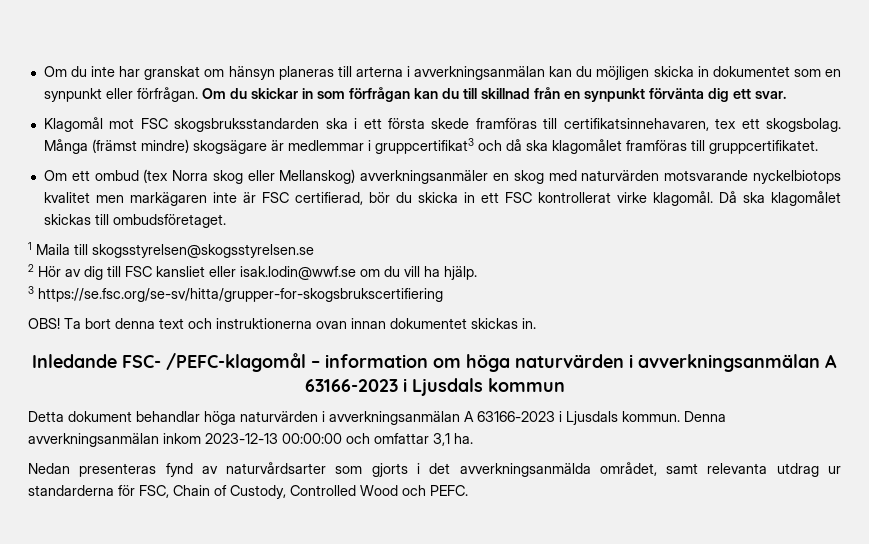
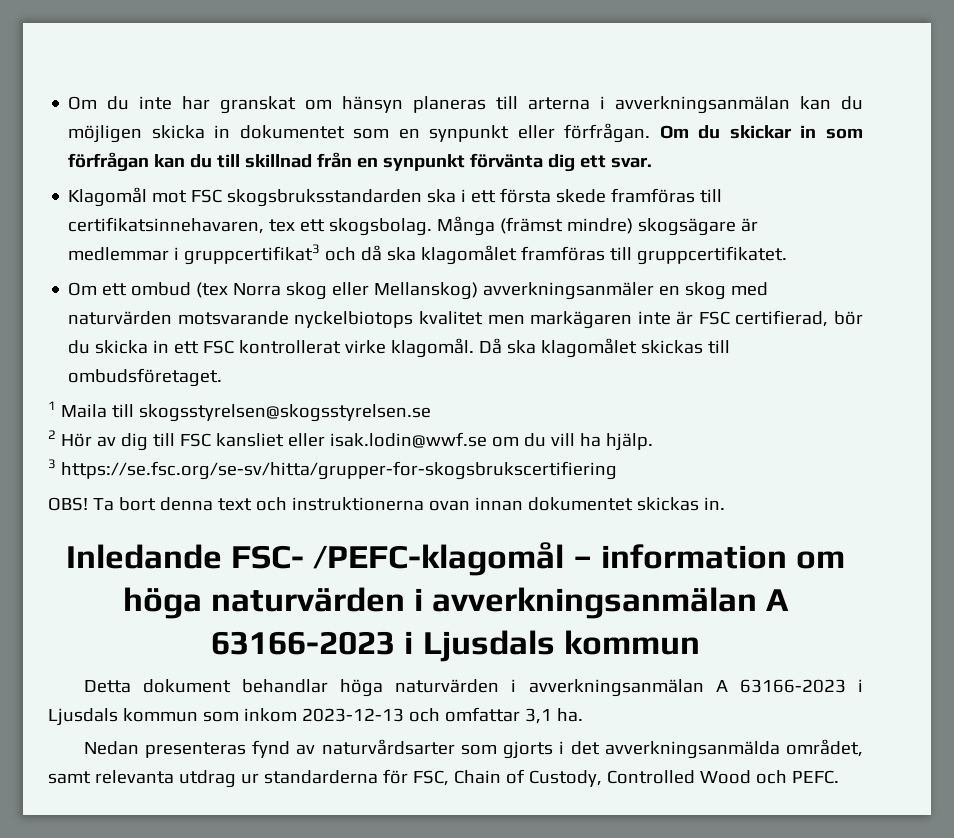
- Detta dokument behandlar höga naturvärden i avverkningsanmälan A 63166-2023 i Ljusdals kommun. Denna avverkningsanmälan inkom 2023-12-13 00:00:00 och omfattar 3,1 ha.
+ Detta dokument behandlar höga naturvärden i avverkningsanmälan A 63166-2023 i Ljusdals kommun som inkom 2023-12-13 och omfattar 3,1 ha.

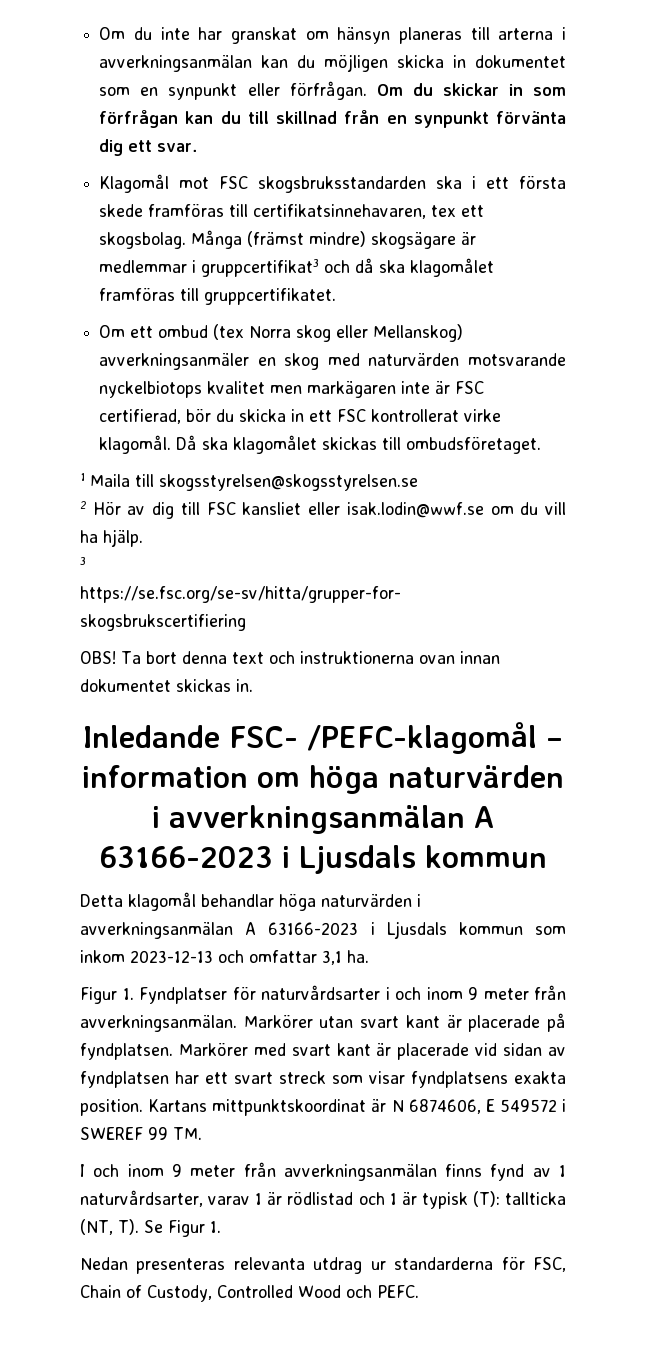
- Detta dokument behandlar höga naturvärden i avverkningsanmälan A 63166-2023 i Ljusdals kommun som inkom 2023-12-13 och omfattar 3,1 ha.
+ Detta klagomål behandlar höga naturvärden i avverkningsanmälan A 63166-2023 i Ljusdals kommun som inkom 2023-12-13 och omfattar 3,1 ha.
- Nedan presenteras fynd av naturvårdsarter som gjorts i det avverkningsanmälda området, samt relevanta utdrag ur standarderna för FSC, Chain of Custody, Controlled Wood och PEFC.
+ Figur 1. Fyndplatser för naturvårdsarter i och inom 9 meter från avverkningsanmälan. Markörer utan svart kant är placerade på fyndplatsen. Markörer med svart kant är placerade vid sidan av fyndplatsen har ett svart streck som visar fyndplatsens exakta position. Kartans mittpunktskoordinat är N 6874606, E 549572 i SWEREF 99 TM.
+ I och inom 9 meter från avverkningsanmälan finns fynd av 1 naturvårdsarter, varav 1 är rödlistad och 1 är typisk (T): tallticka (NT, T). Se Figur 1.
+ Nedan presenteras relevanta utdrag ur standarderna för FSC, Chain of Custody, Controlled Wood och PEFC.

